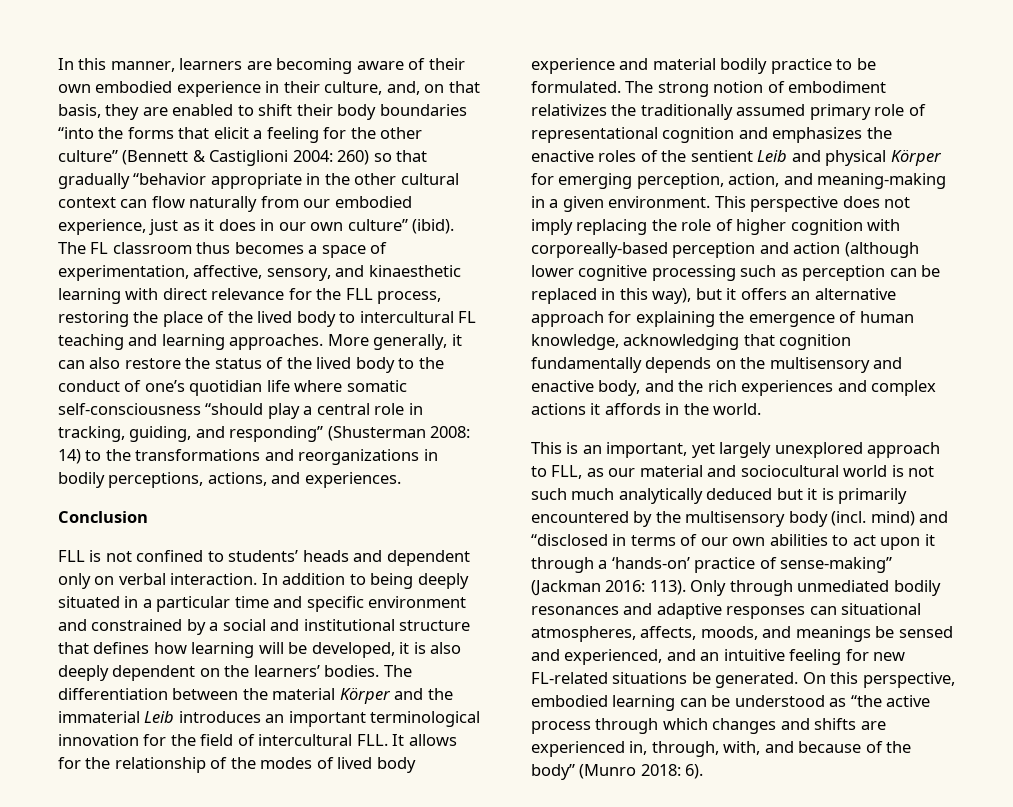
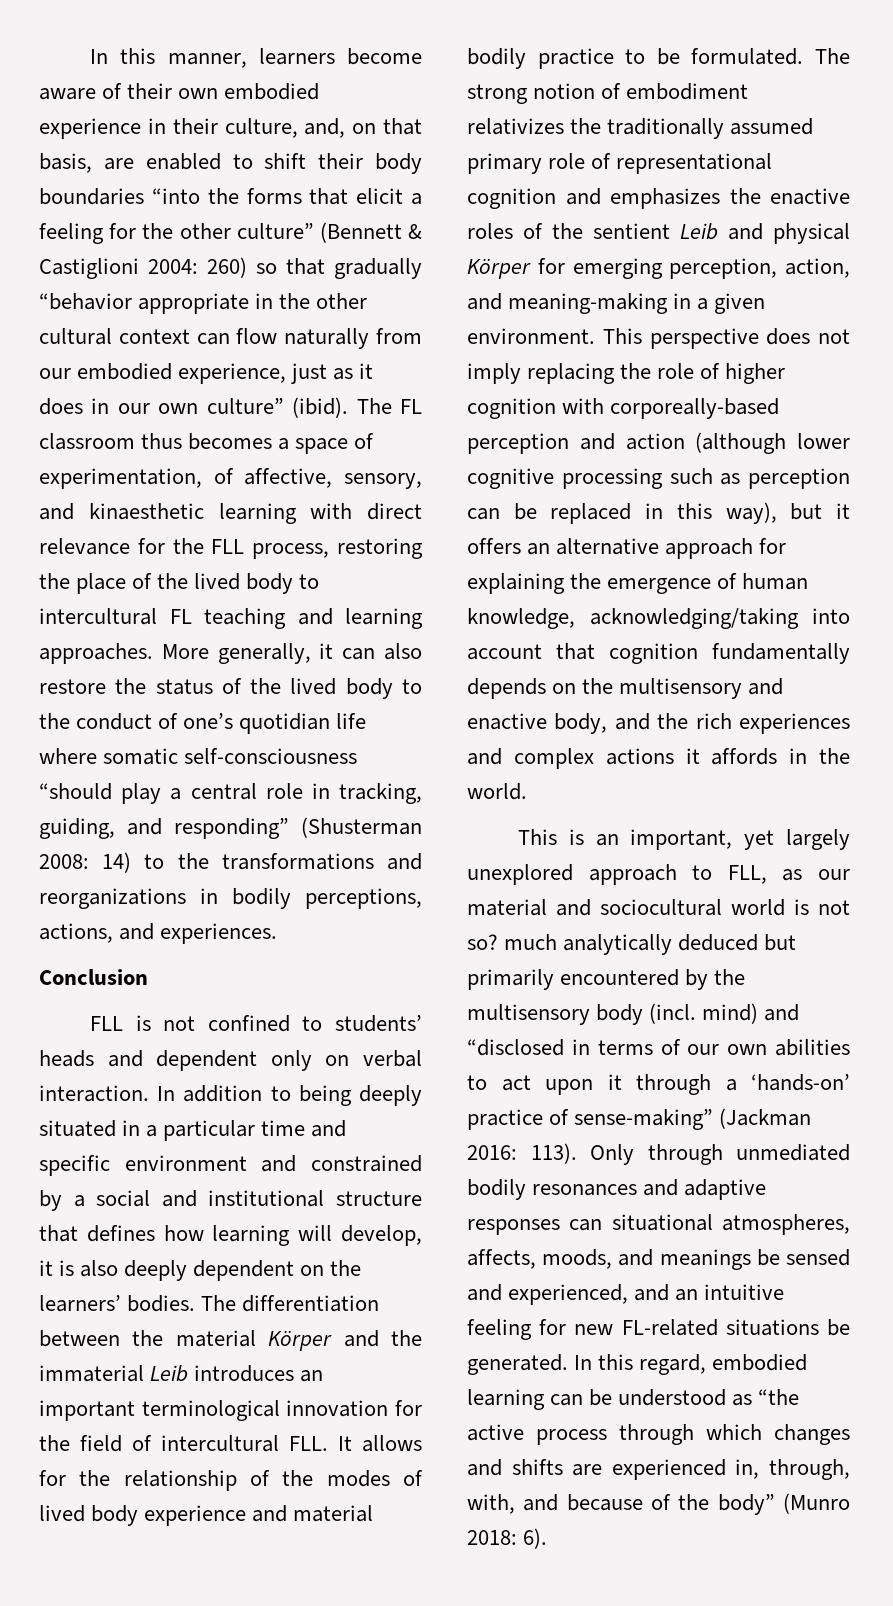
- In this manner, learners are becoming aware of their own embodied experience in their culture, and, on that basis, they are enabled to shift their body boundaries “into the forms that elicit a feeling for the other culture” (Bennett & Castiglioni 2004:
+ In this manner, learners become aware of their own embodied experience in their culture, and, on that basis, are enabled to shift their body boundaries “into the forms that elicit a feeling for the other culture” (Bennett & Castiglioni 2004:
- The FL classroom thus becomes a space of experimentation, affective, sensory, and kinaesthetic learning with direct relevance for the FLL process, restoring the place of the lived body to intercultural FL teaching and learning approaches.
+ The FL classroom thus becomes a space of experimentation, of affective, sensory, and kinaesthetic learning with direct relevance for the FLL process, restoring the place of the lived body to intercultural FL teaching and learning approaches.
- In addition to being deeply situated in a particular time and specific environment and constrained by a social and institutional structure that defines how learning will be developed, it is also deeply dependent on the learners’ bodies.
+ In addition to being deeply situated in a particular time and specific environment and constrained by a social and institutional structure that defines how learning will develop, it is also deeply dependent on the learners’ bodies.
- This perspective does not imply replacing the role of higher cognition with corporeally-based perception and action (although lower cognitive processing such as perception can be replaced in this way), but it offers an alternative approach for explaining the emergence of human knowledge, acknowledging that cognition fundamentally depends on the multisensory and enactive body, and the rich experiences and complex actions it affords in the world.
+ This perspective does not imply replacing the role of higher cognition with corporeally-based perception and action (although lower cognitive processing such as perception can be replaced in this way), but it offers an alternative approach for explaining the emergence of human knowledge, acknowledging/taking into account that cognition fundamentally depends on the multisensory and enactive body, and the rich experiences and complex actions it affords in the world.
- This is an important, yet largely unexplored approach to FLL, as our material and sociocultural world is not such much analytically deduced but it is primarily encountered by the multisensory body (incl. mind) and “disclosed in terms of our own abilities to act upon it through a ‘hands-on’ practice of sense-making” (Jackman 2016: 113).
+ This is an important, yet largely unexplored approach to FLL, as our material and sociocultural world is not so? much analytically deduced but primarily encountered by the multisensory body (incl. mind) and “disclosed in terms of our own abilities to act upon it through a ‘hands-on’ practice of sense-making” (Jackman 2016: 113).
- On this perspective, embodied learning can be understood as “the active process through which changes and shifts are experienced in, through, with, and because of the body” (Munro 2018: 6).
+ In this regard, embodied learning can be understood as “the active process through which changes and shifts are experienced in, through, with, and because of the body” (Munro 2018: 6).

